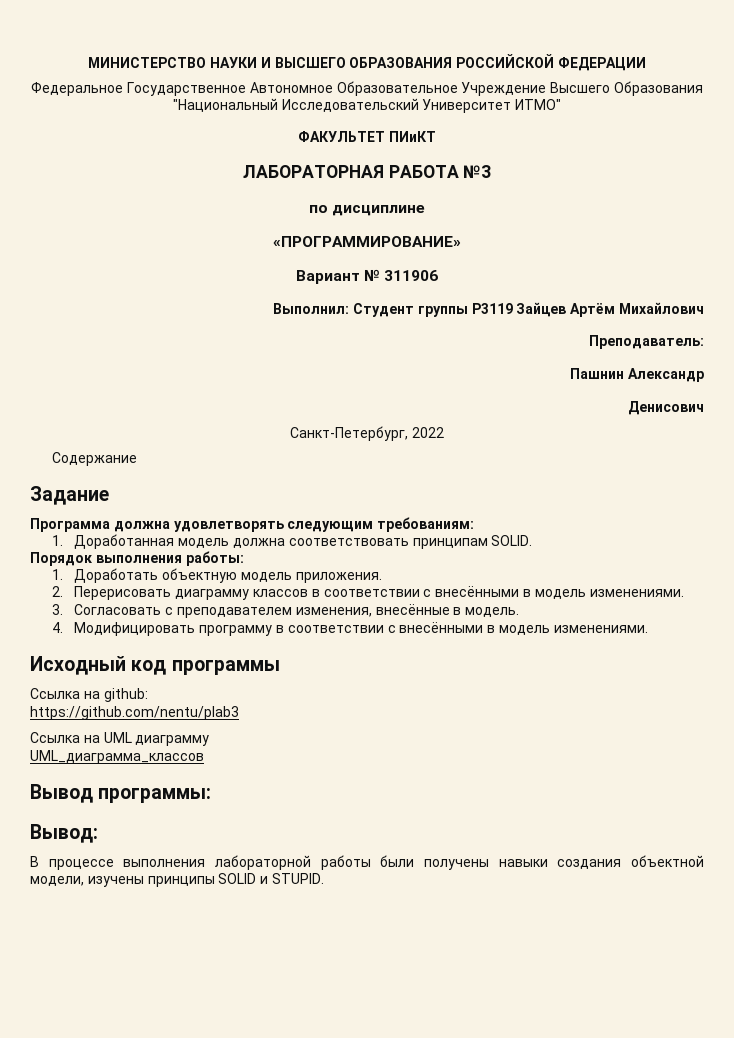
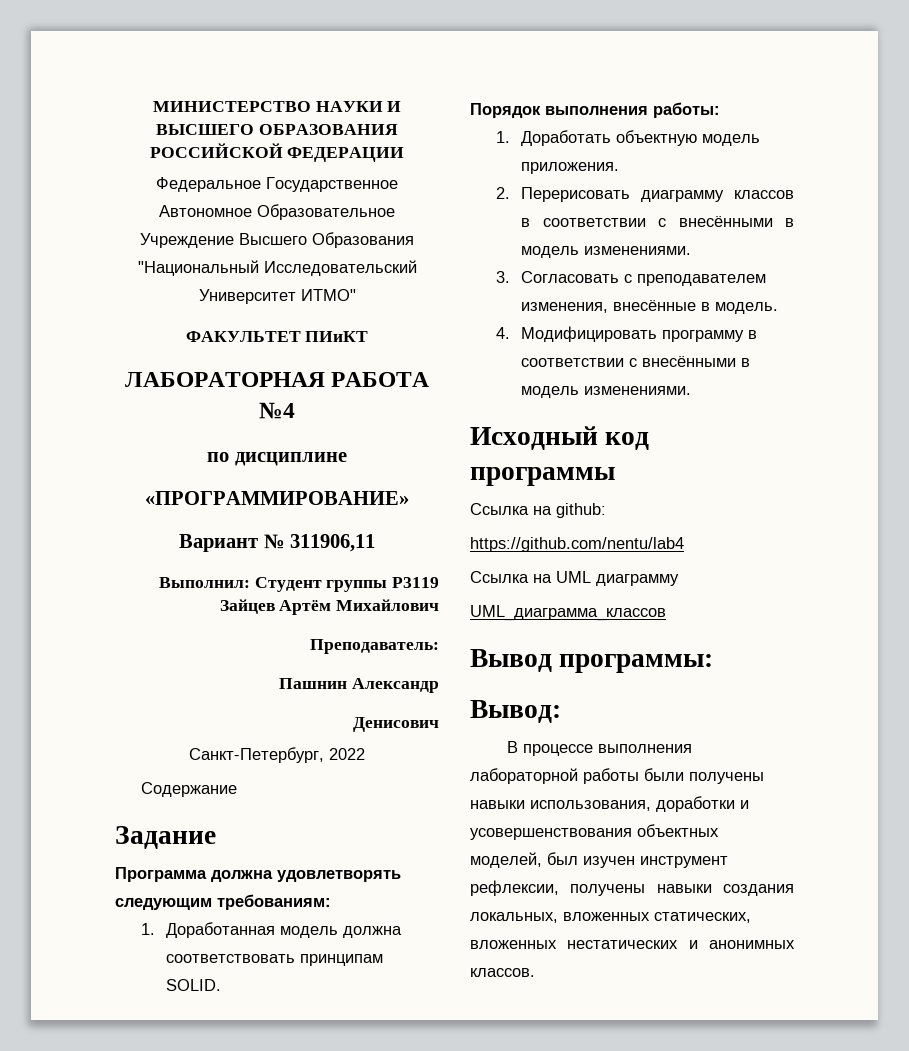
- ЛАБОРАТОРНАЯ РАБОТА №3
+ ЛАБОРАТОРНАЯ РАБОТА №4
- Вариант № 311906
+ Вариант № 311906,11
- https://github.com/nentu/plab3
+ https://github.com/nentu/lab4
- В процессе выполнения лабораторной работы были получены навыки создания объектной модели, изучены принципы SOLID и STUPID.
+ В процессе выполнения лабораторной работы были получены навыки использования, доработки и усовершенствования объектных моделей, был изучен инструмент рефлексии, получены навыки создания локальных, вложенных статических, вложенных нестатических и анонимных классов.

